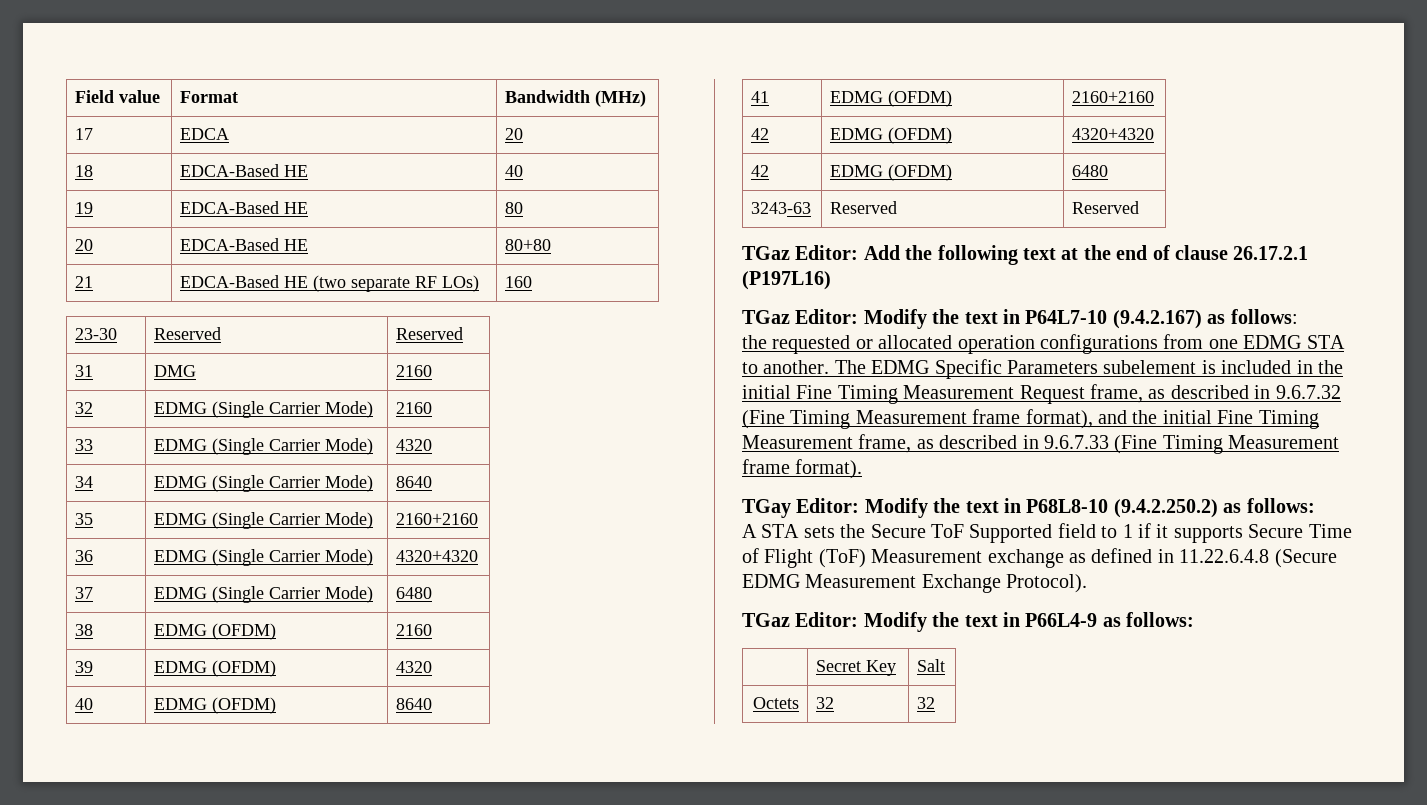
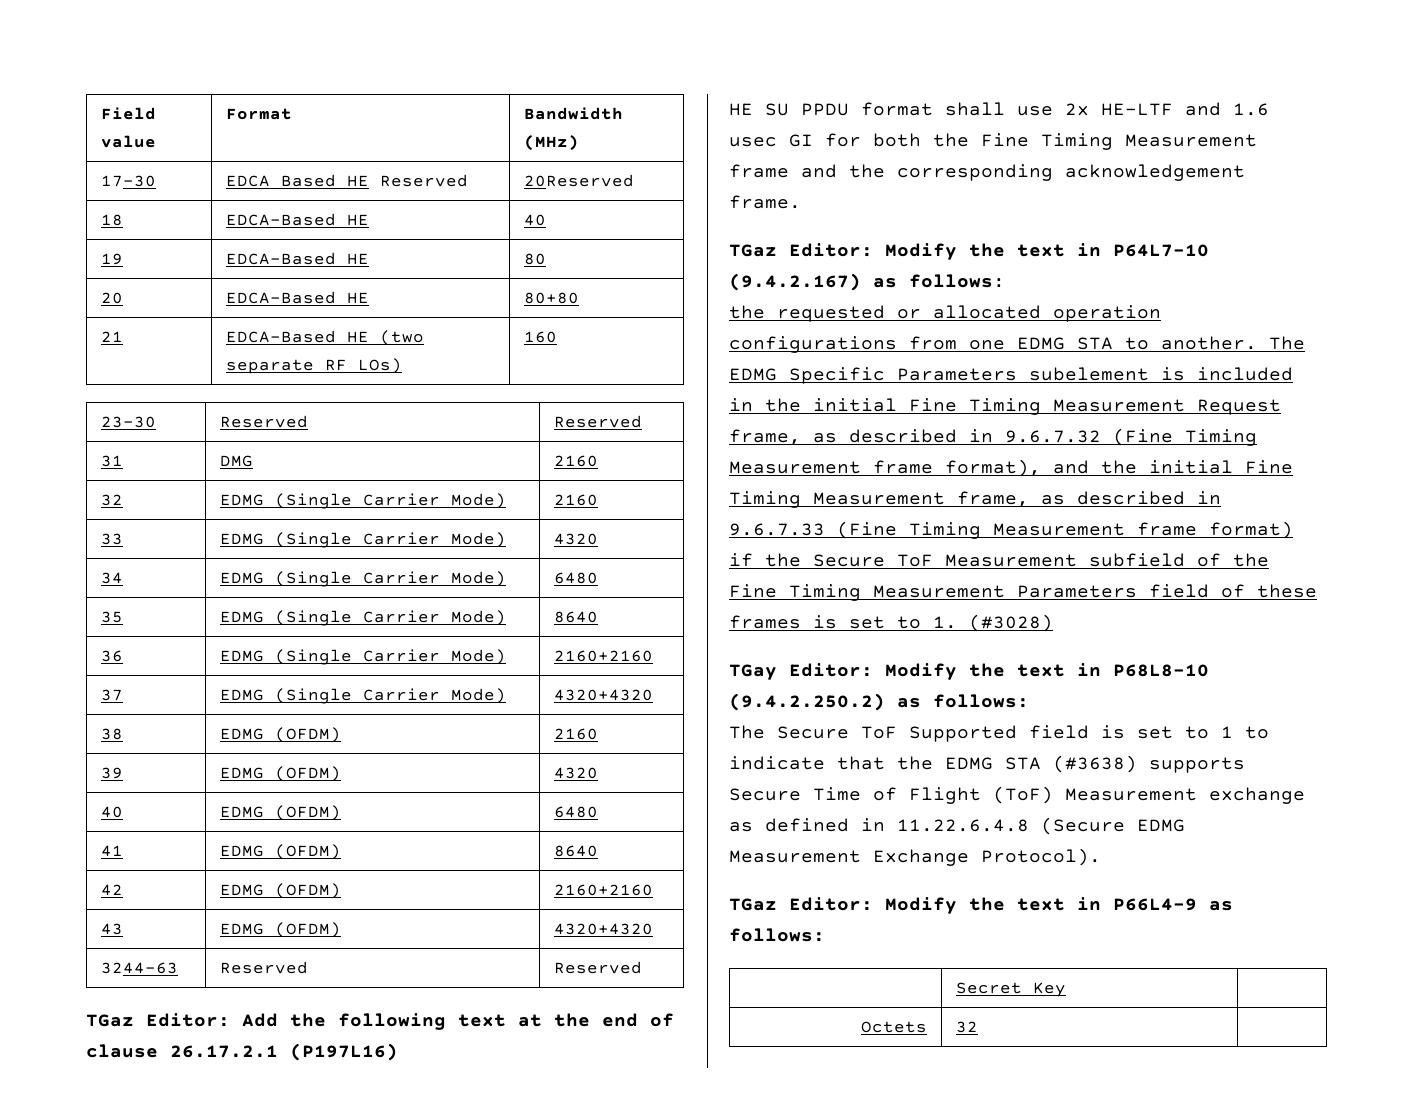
- 17 | EDCA | 20
+ 17-30 | EDCA Based HE Reserved | 20Reserved
- 34 | EDMG (Single Carrier Mode) | 8640
+ 34 | EDMG (Single Carrier Mode) | 6480
- 35 | EDMG (Single Carrier Mode) | 2160+2160
+ 35 | EDMG (Single Carrier Mode) | 8640
- 36 | EDMG (Single Carrier Mode) | 4320+4320
+ 36 | EDMG (Single Carrier Mode) | 2160+2160
- 37 | EDMG (Single Carrier Mode) | 6480
+ 37 | EDMG (Single Carrier Mode) | 4320+4320
- 40 | EDMG (OFDM) | 8640
+ 40 | EDMG (OFDM) | 6480
- 41 | EDMG (OFDM) | 2160+2160
- 42 | EDMG (OFDM) | 4320+4320
- 42 | EDMG (OFDM) | 6480
- 3243-63 | Reserved | Reserved
+ 41 | EDMG (OFDM) | 8640
+ 42 | EDMG (OFDM) | 2160+2160
+ 43 | EDMG (OFDM) | 4320+4320
+ 3244-63 | Reserved | Reserved
+ HE SU PPDU format shall use 2x HE-LTF and 1.6 usec GI for both the Fine Timing Measurement frame and the corresponding acknowledgement frame.
- The EDMG Specific Parameters subelement is included in the initial Fine Timing Measurement Request frame, as described in 9.6.7.32 (Fine Timing Measurement frame format), and the initial Fine Timing Measurement frame, as described in 9.6.7.33 (Fine Timing Measurement frame format).
+ The EDMG Specific Parameters subelement is included in the initial Fine Timing Measurement Request frame, as described in 9.6.7.32 (Fine Timing Measurement frame format), and the initial Fine Timing Measurement frame, as described in 9.6.7.33 (Fine Timing Measurement frame format) if the Secure ToF Measurement subfield of the Fine Timing Measurement Parameters field of these frames is set to 1. (#3028)
- A STA sets the Secure ToF Supported field to 1 if it supports Secure Time of Flight (ToF) Measurement exchange as defined in 11.22.6.4.8 (Secure EDMG Measurement Exchange Protocol).
+ The Secure ToF Supported field is set to 1 to indicate that the EDMG STA (#3638) supports Secure Time of Flight (ToF) Measurement exchange as defined in 11.22.6.4.8 (Secure EDMG Measurement Exchange Protocol).
- | Secret Key | Salt
+ | Secret Key |
- Octets | 32 | 32
+ Octets | 32 |

